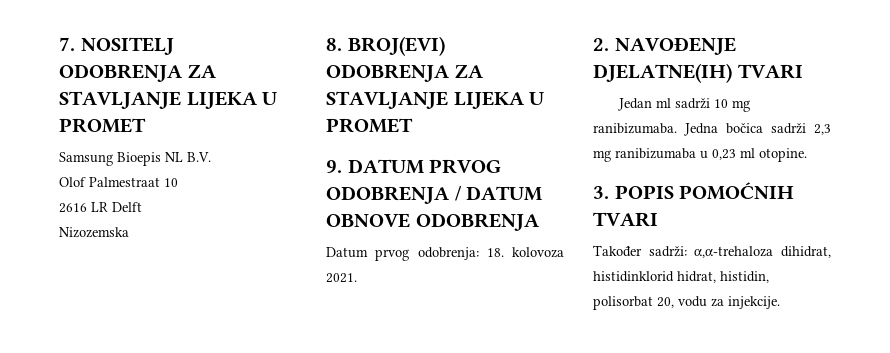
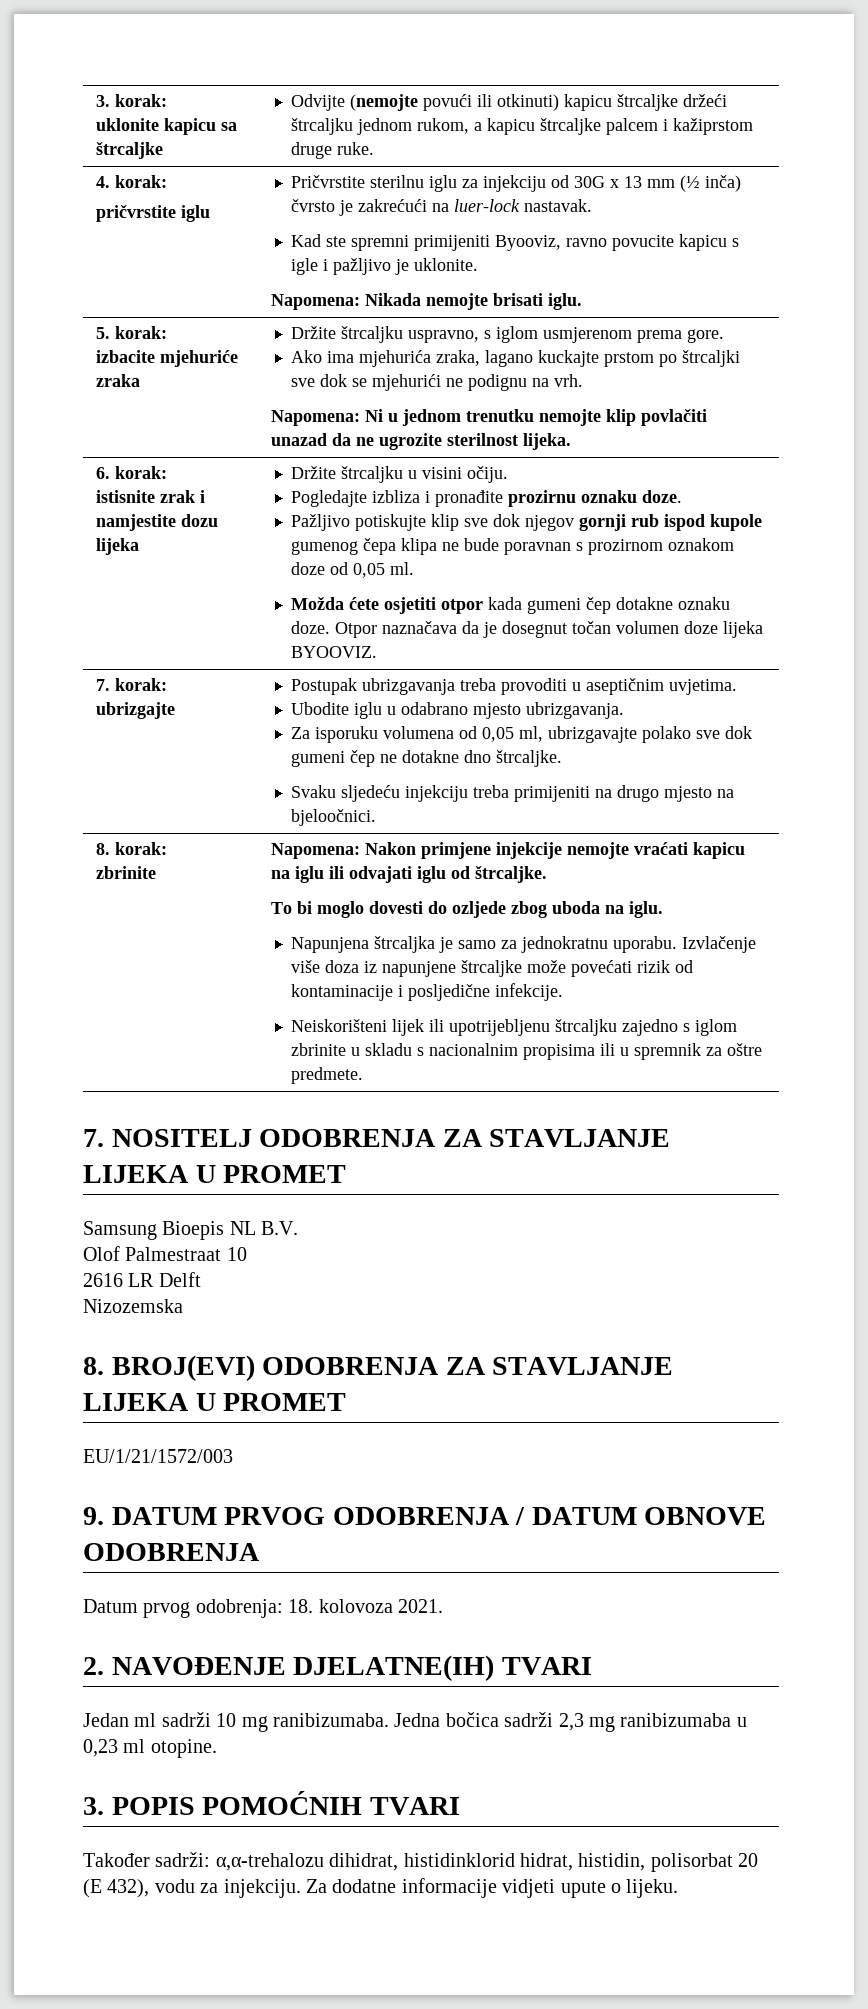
+ 3. korak:
+ uklonite kapicu sa štrcaljke | Odvijte (nemojte povući ili otkinuti) kapicu štrcaljke držeći štrcaljku jednom rukom, a kapicu štrcaljke palcem i kažiprstom druge ruke.
+ 4. korak:
+ pričvrstite iglu | Pričvrstite sterilnu iglu za injekciju od 30G x 13 mm (½ inča) čvrsto je zakrećući na luer-lock nastavak.
+ Kad ste spremni primijeniti Byooviz, ravno povucite kapicu s igle i pažljivo je uklonite.
+ Napomena: Nikada nemojte brisati iglu.
+ 5. korak:
+ izbacite mjehuriće zraka | Držite štrcaljku uspravno, s iglom usmjerenom prema gore.
+ Ako ima mjehurića zraka, lagano kuckajte prstom po štrcaljki sve dok se mjehurići ne podignu na vrh.
+ Napomena: Ni u jednom trenutku nemojte klip povlačiti unazad da ne ugrozite sterilnost lijeka.
+ 6. korak:
+ istisnite zrak i namjestite dozu lijeka | Držite štrcaljku u visini očiju.
+ Pogledajte izbliza i pronađite prozirnu oznaku doze.
+ Pažljivo potiskujte klip sve dok njegov gornji rub ispod kupole gumenog čepa klipa ne bude poravnan s prozirnom oznakom doze od 0,05 ml.
+ Možda ćete osjetiti otpor kada gumeni čep dotakne oznaku doze. Otpor naznačava da je dosegnut točan volumen doze lijeka BYOOVIZ.
+ 7. korak: ubrizgajte | Postupak ubrizgavanja treba provoditi u aseptičnim uvjetima.
+ Ubodite iglu u odabrano mjesto ubrizgavanja.
+ Za isporuku volumena od 0,05 ml, ubrizgavajte polako sve dok gumeni čep ne dotakne dno štrcaljke.
+ Svaku sljedeću injekciju treba primijeniti na drugo mjesto na bjeloočnici.
+ 8. korak:
+ zbrinite | Napomena: Nakon primjene injekcije nemojte vraćati kapicu na iglu ili odvajati iglu od štrcaljke.
+ To bi moglo dovesti do ozljede zbog uboda na iglu.
+ Napunjena štrcaljka je samo za jednokratnu uporabu. Izvlačenje više doza iz napunjene štrcaljke može povećati rizik od kontaminacije i posljedične infekcije.
+ Neiskorišteni lijek ili upotrijebljenu štrcaljku zajedno s iglom zbrinite u skladu s nacionalnim propisima ili u spremnik za oštre predmete.
+ EU/1/21/1572/003
- Također sadrži: α,α-trehaloza dihidrat, histidinklorid hidrat, histidin, polisorbat 20, vodu za injekcije.
+ Također sadrži: α,α-trehalozu dihidrat, histidinklorid hidrat, histidin, polisorbat 20 (E 432), vodu za injekciju. Za dodatne informacije vidjeti upute o lijeku.

